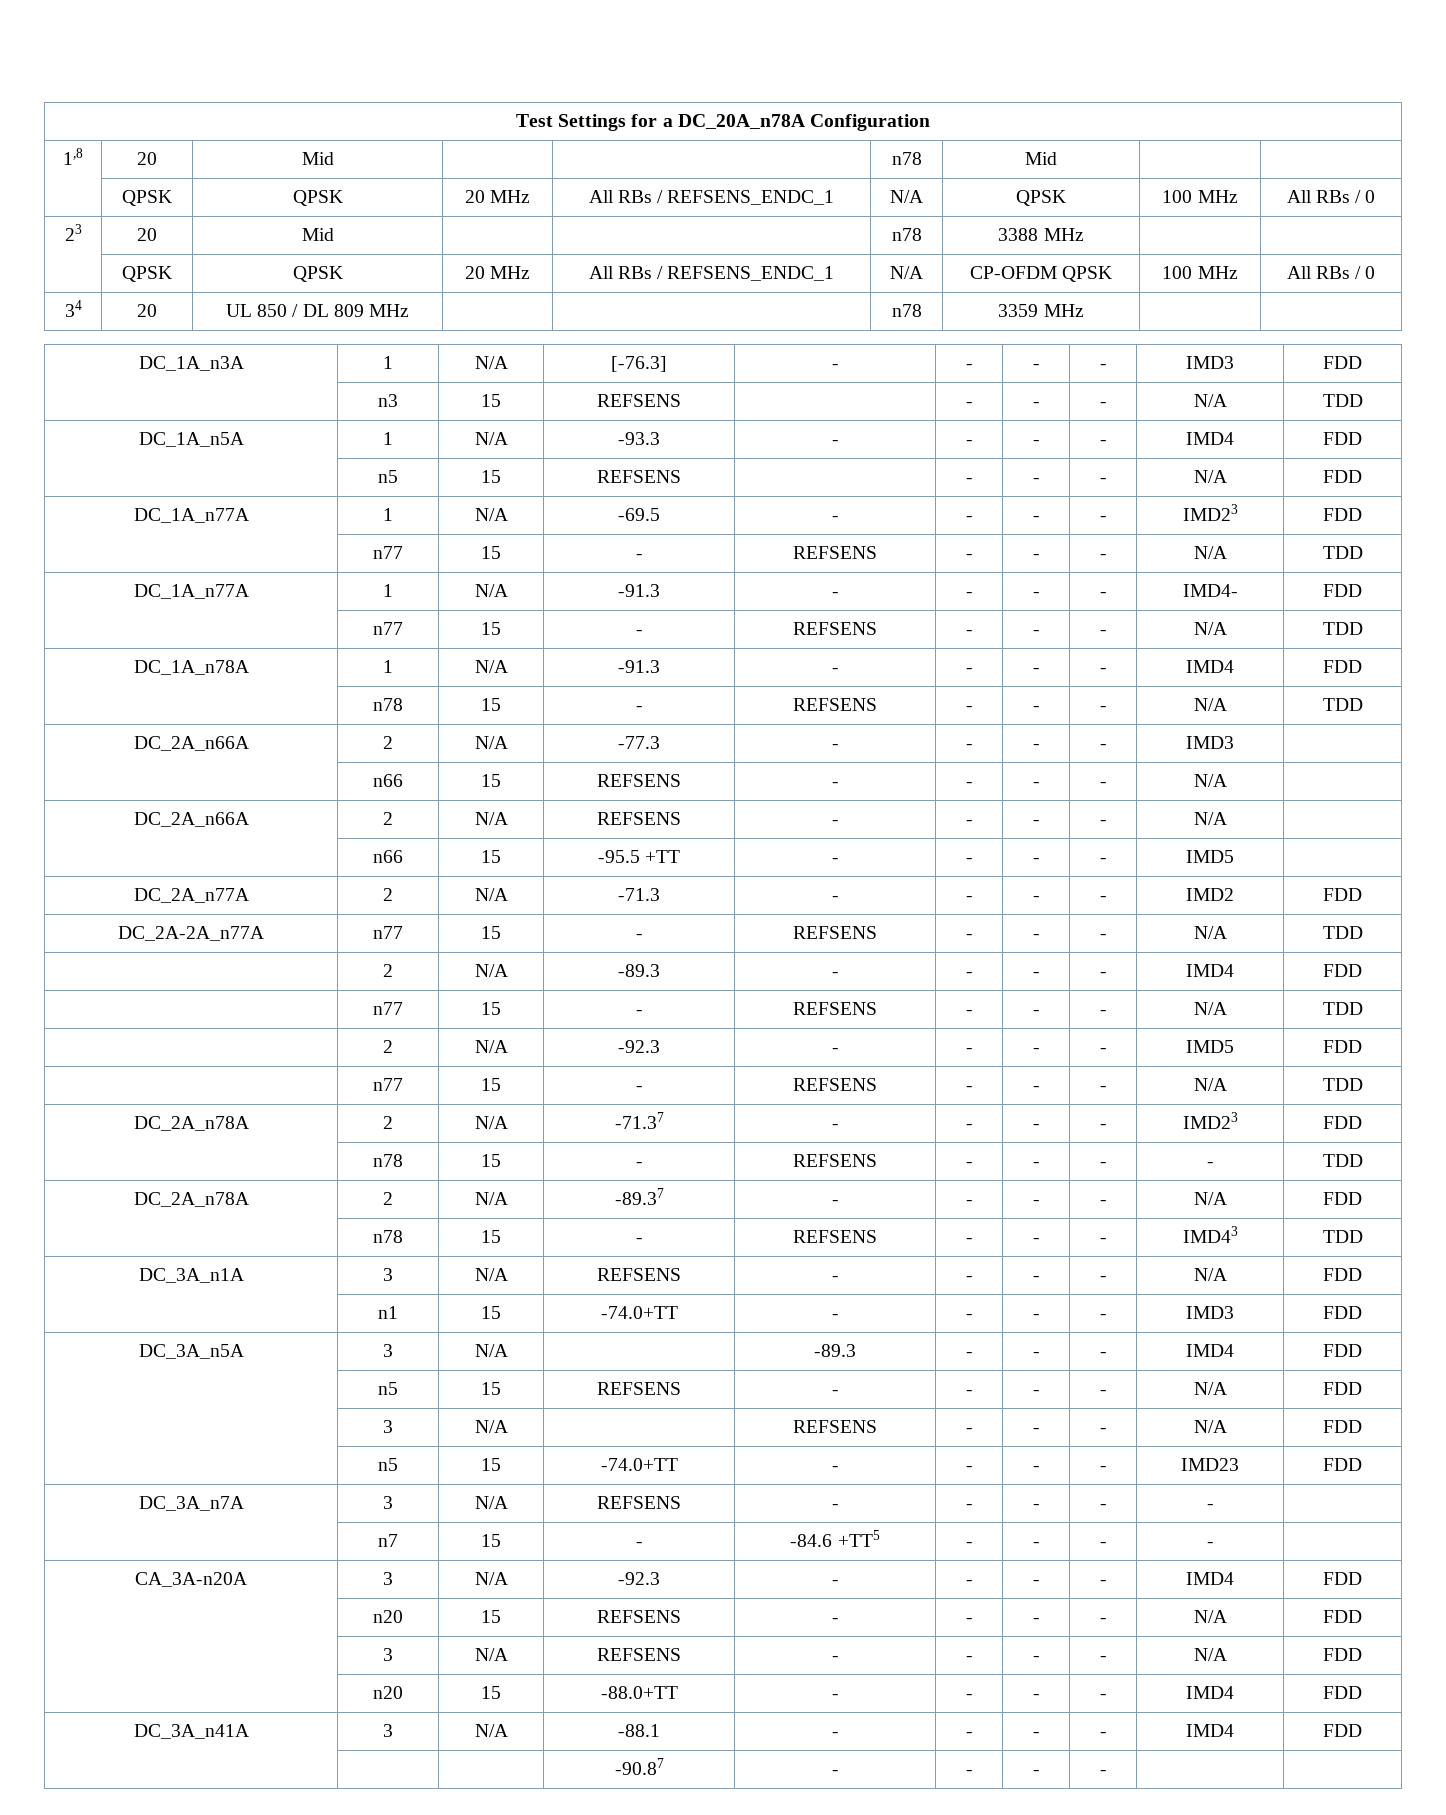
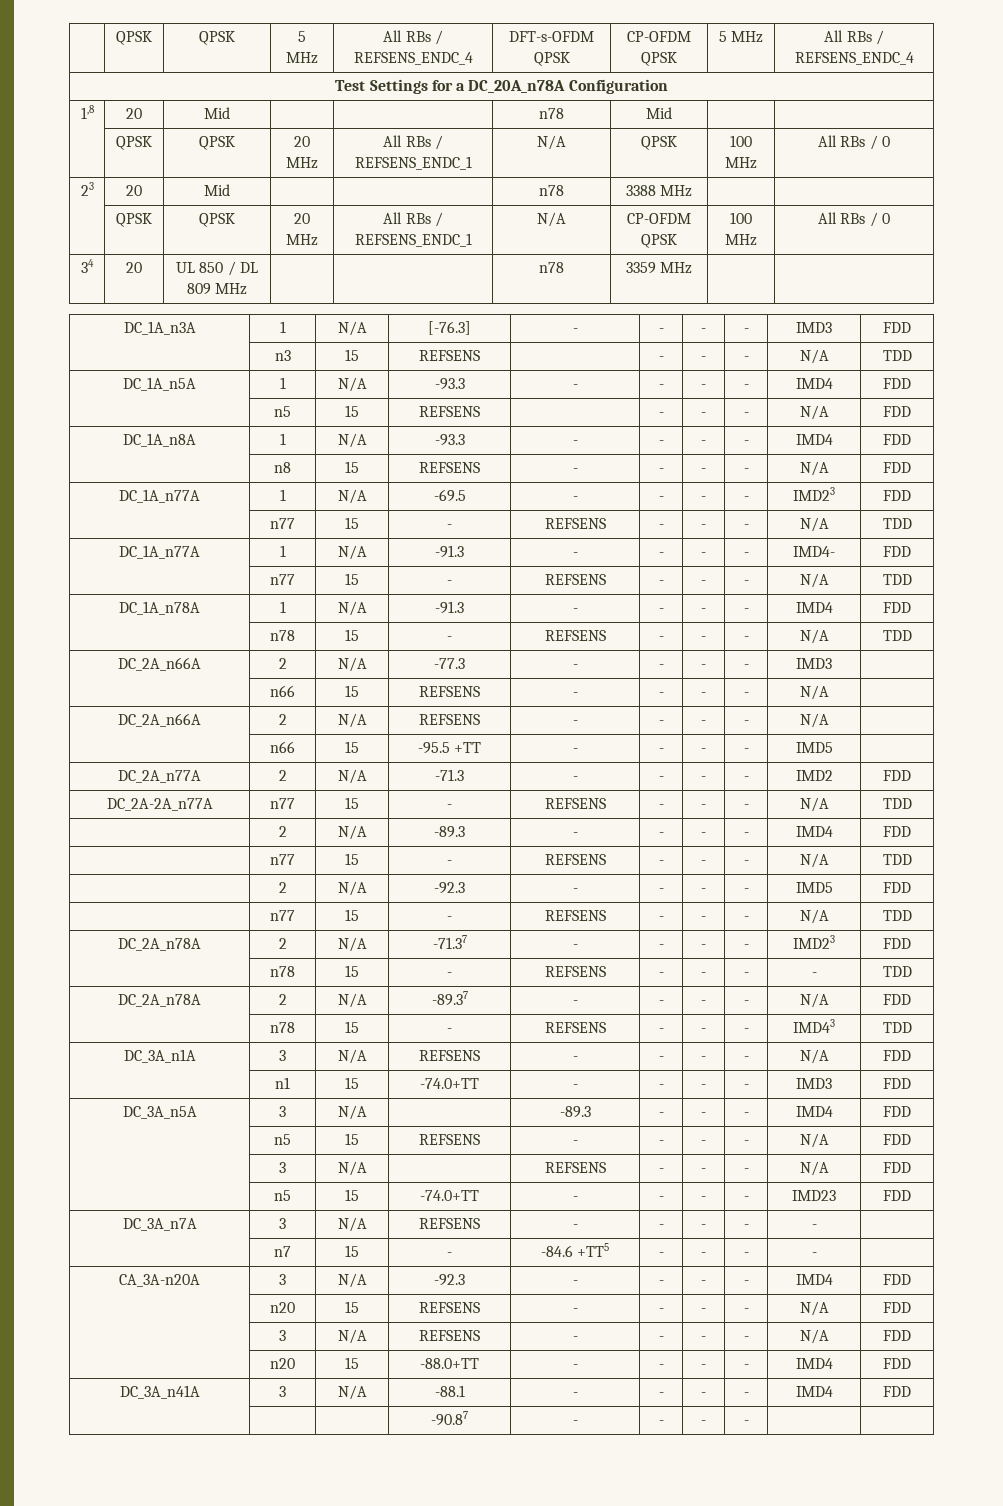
+ | QPSK | QPSK | 5 MHz | All RBs / REFSENS_ENDC_4 | DFT-s-OFDM QPSK | CP-OFDM QPSK | 5 MHz | All RBs / REFSENS_ENDC_4
+ DC_1A_n8A | 1 | N/A | -93.3 | - | - | - | - | IMD4 | FDD
+ | n8 | 15 | REFSENS | - | - | - | - | N/A | FDD

